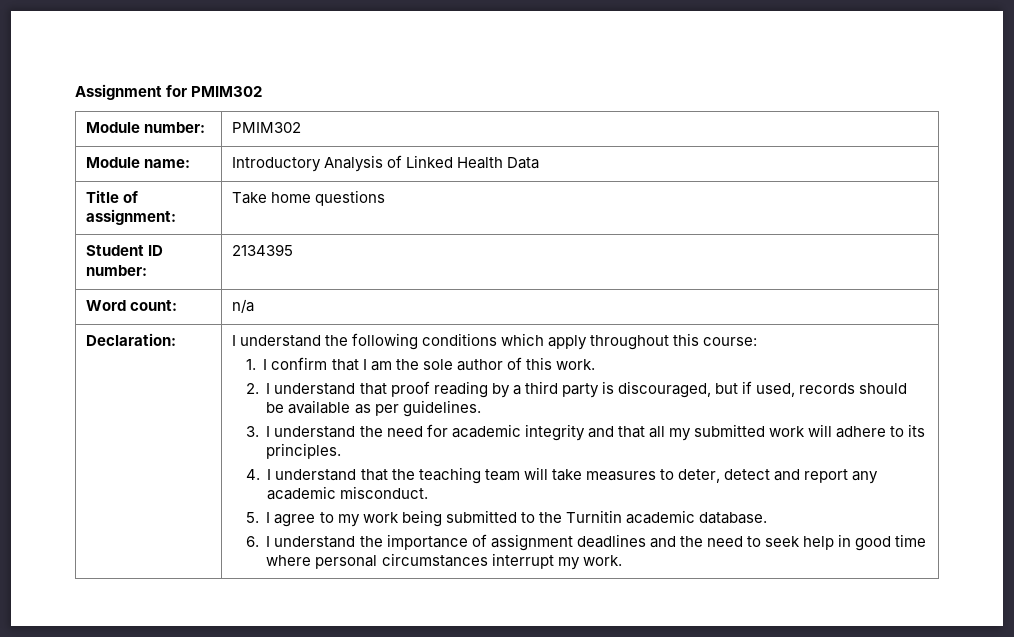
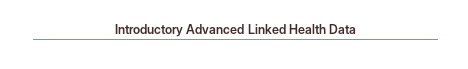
- Assignment for PMIM302
- Module number: | PMIM302
- Module name: | Introductory Analysis of Linked Health Data
- Title of assignment: | Take home questions
- Student ID number: | 2134395
- Word count: | n/a
- Declaration: | I understand the following conditions which apply throughout this course:
- 1. I confirm that I am the sole author of this work.
- 2. I understand that proof reading by a third party is discouraged, but if used, records should be available as per guidelines.
- 3. I understand the need for academic integrity and that all my submitted work will adhere to its principles.
- 4. I understand that the teaching team will take measures to deter, detect and report any academic misconduct.
- 5. I agree to my work being submitted to the Turnitin academic database.
- 6. I understand the importance of assignment deadlines and the need to seek help in good time where personal circumstances interrupt my work.
+ Introductory Advanced Linked Health Data

